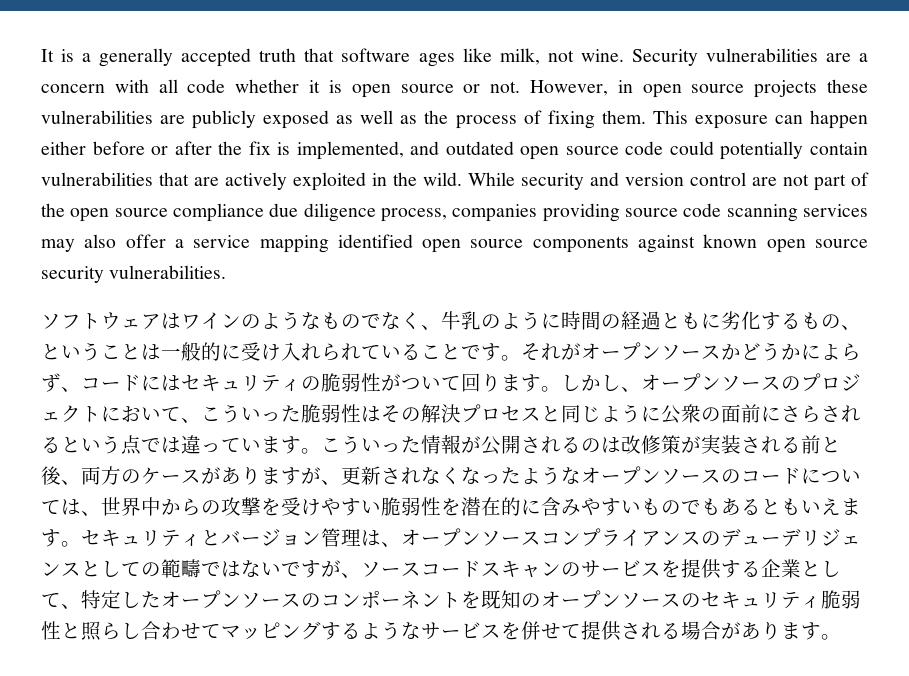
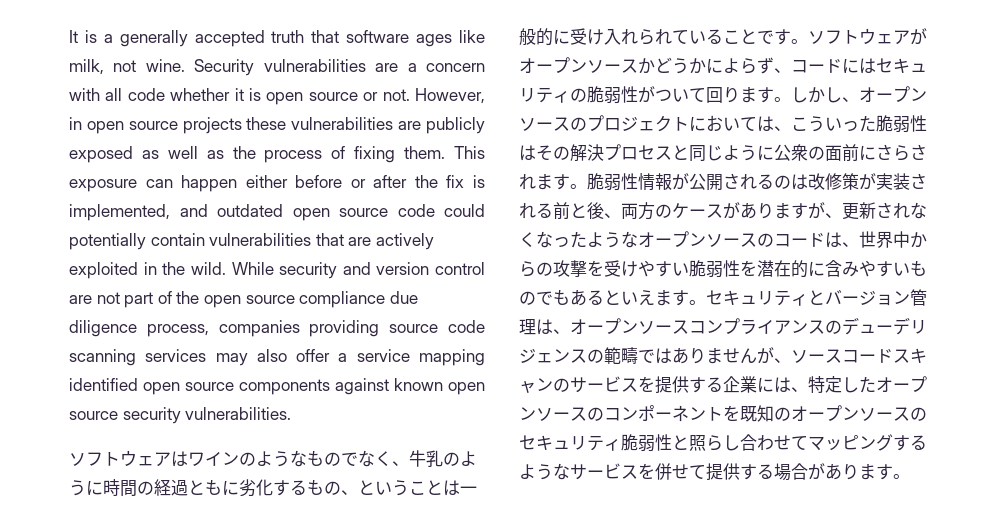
- それがオープンソースかどうかによらず、コードにはセキュリティの脆弱性がついて回ります。
+ ソフトウェアがオープンソースかどうかによらず、コードにはセキュリティの脆弱性がついて回ります。
- しかし、オープンソースのプロジェクトにおいて、こういった脆弱性はその解決プロセスと同じように公衆の面前にさらされるという点では違っています。こういった情報が公開されるのは改修策が実装される前と後、両方のケースがありますが、更新されなくなったようなオープンソースのコードについては、世界中からの攻撃を受けやすい脆弱性を潜在的に含みやすいものでもあるともいえます。
+ しかし、オープンソースのプロジェクトにおいては、こういった脆弱性はその解決プロセスと同じように公衆の面前にさらされます。脆弱性情報が公開されるのは改修策が実装される前と後、両方のケースがありますが、更新されなくなったようなオープンソースのコードは、世界中からの攻撃を受けやすい脆弱性を潜在的に含みやすいものでもあるといえます。
- セキュリティとバージョン管理は、オープンソースコンプライアンスのデューデリジェンスとしての範疇ではないですが、ソースコードスキャンのサービスを提供する企業として、特定したオープンソースのコンポーネントを既知のオープンソースのセキュリティ脆弱性と照らし合わせてマッピングするようなサービスを併せて提供される場合があります。
+ セキュリティとバージョン管理は、オープンソースコンプライアンスのデューデリジェンスの範疇ではありませんが、ソースコードスキャンのサービスを提供する企業には、特定したオープンソースのコンポーネントを既知のオープンソースのセキュリティ脆弱性と照らし合わせてマッピングするようなサービスを併せて提供する場合があります。

